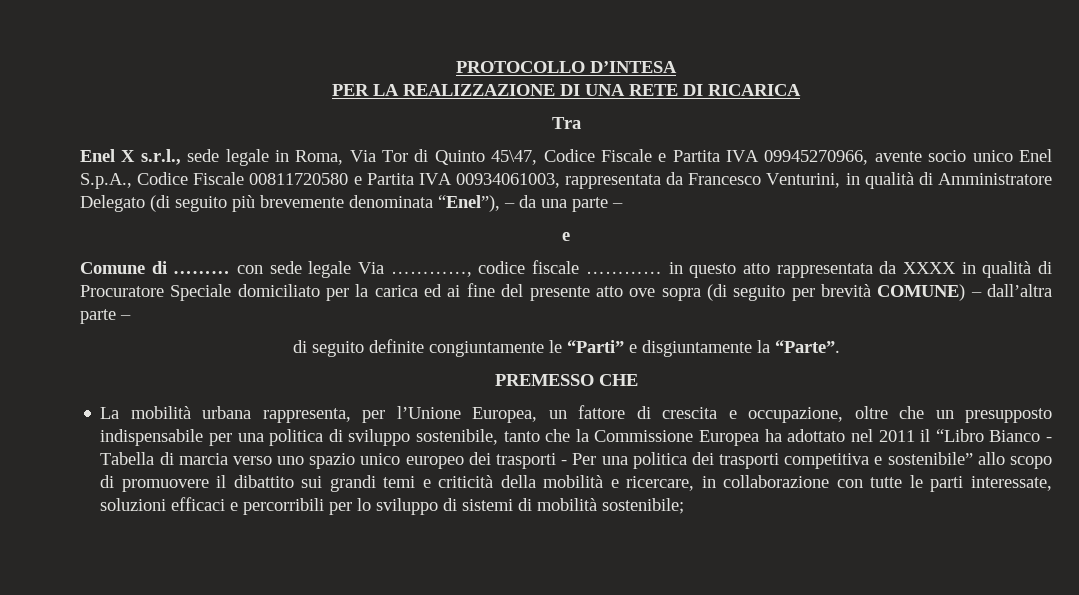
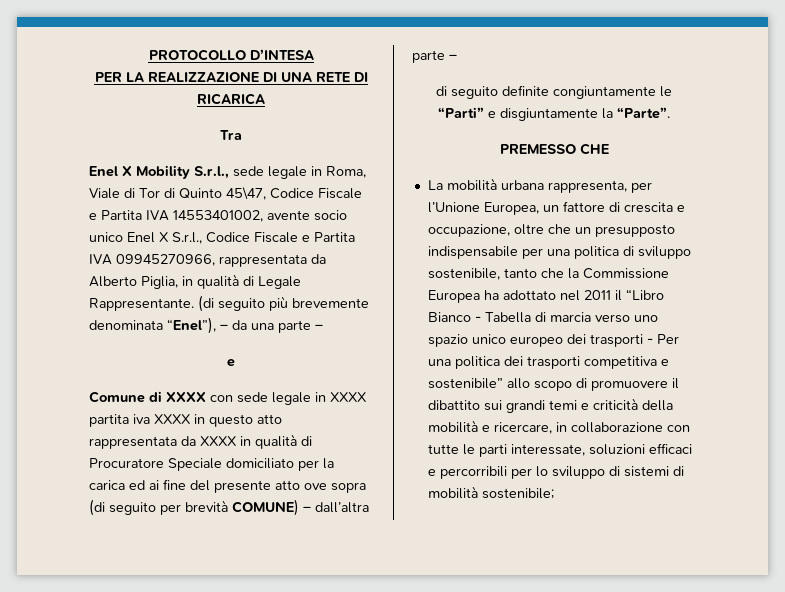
- Enel X s.r.l., sede legale in Roma, Via Tor di Quinto 45\47, Codice Fiscale e Partita IVA 09945270966, avente socio unico Enel S.p.A., Codice Fiscale 00811720580 e Partita IVA 00934061003, rappresentata da Francesco Venturini, in qualità di Amministratore Delegato (di seguito più brevemente denominata “Enel”), – da una parte –
+ Enel X Mobility S.r.l., sede legale in Roma, Viale di Tor di Quinto 45\47, Codice Fiscale e Partita IVA 14553401002, avente socio unico Enel X S.r.l., Codice Fiscale e Partita IVA 09945270966, rappresentata da Alberto Piglia, in qualità di Legale Rappresentante. (di seguito più brevemente denominata “Enel”), – da una parte –
- Comune di ……… con sede legale Via …………, codice fiscale ………… in questo atto rappresentata da XXXX in qualità di Procuratore Speciale domiciliato per la carica ed ai fine del presente atto ove sopra (di seguito per brevità COMUNE) – dall’altra parte –
+ Comune di XXXX con sede legale in XXXX partita iva XXXX in questo atto rappresentata da XXXX in qualità di Procuratore Speciale domiciliato per la carica ed ai fine del presente atto ove sopra (di seguito per brevità COMUNE) – dall’altra parte –

